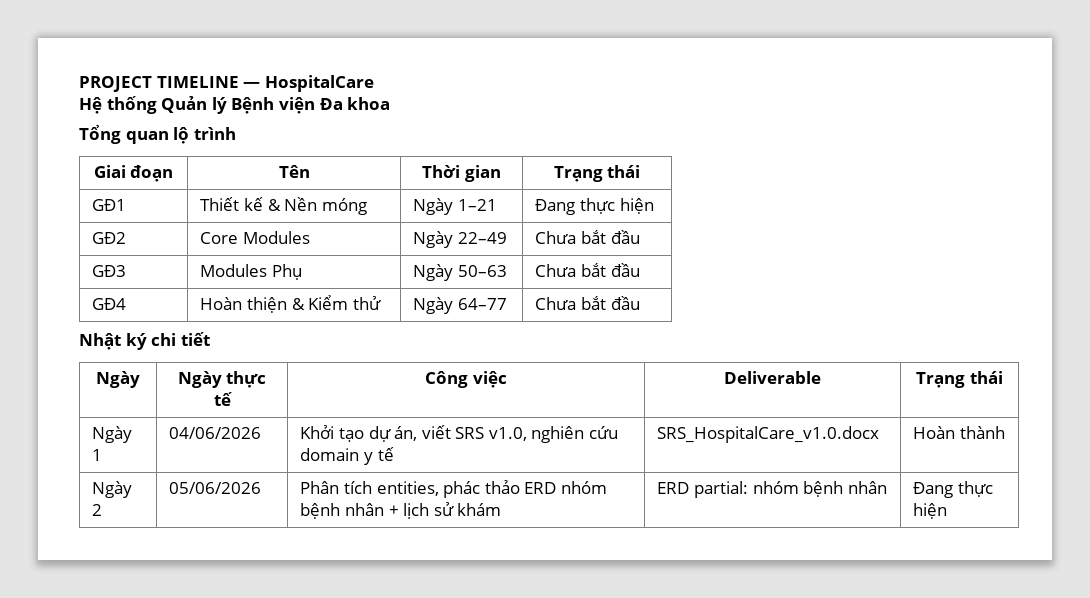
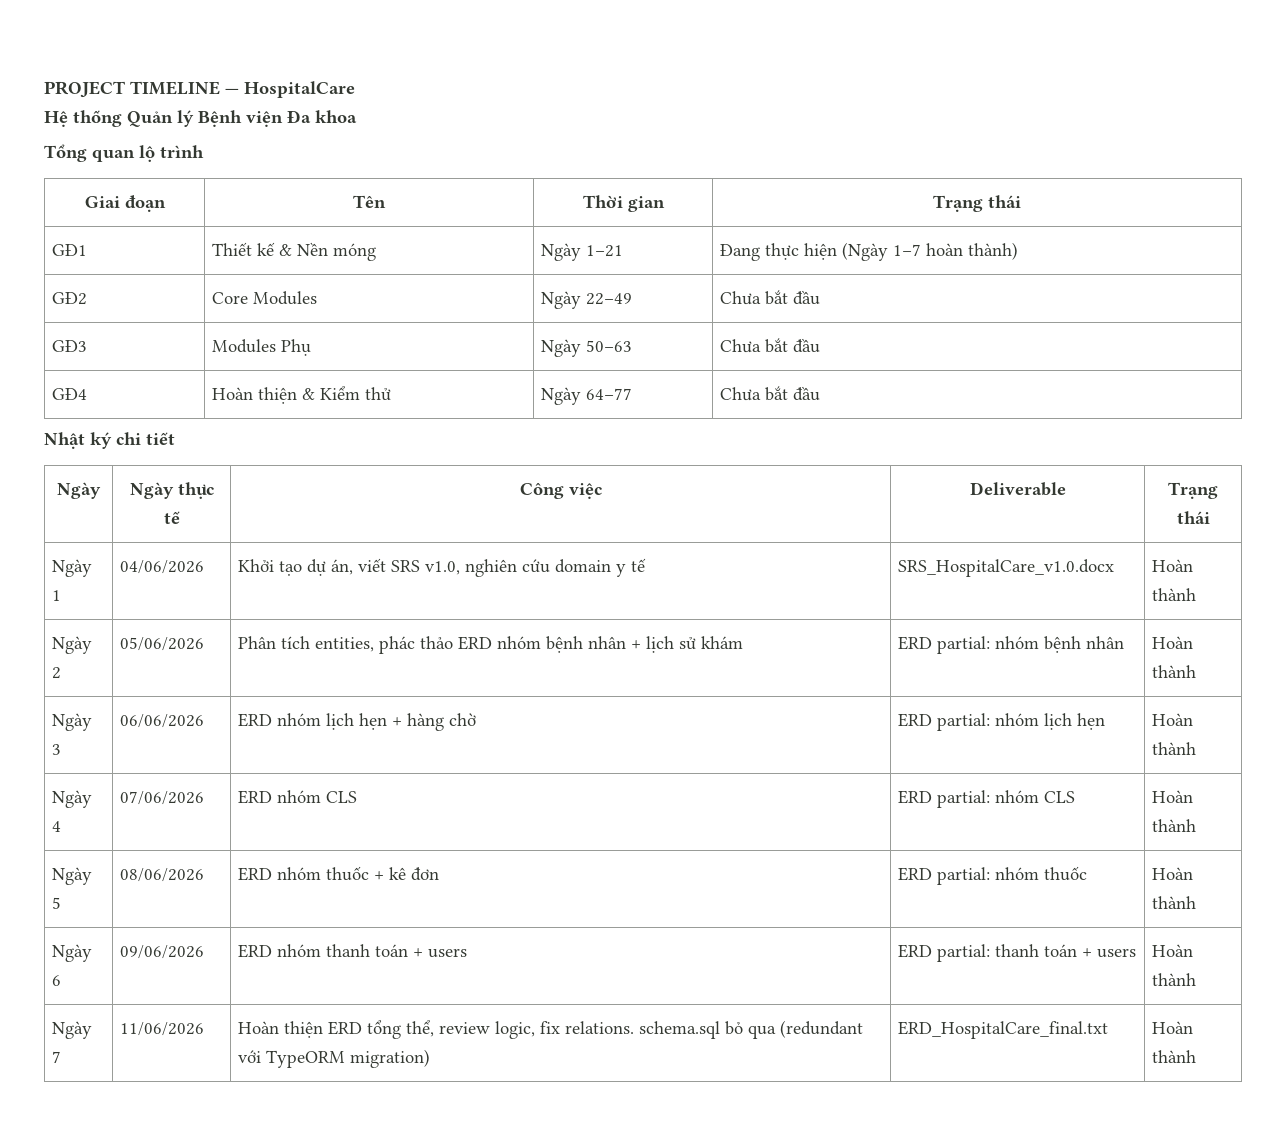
- GĐ1 | Thiết kế & Nền móng | Ngày 1–21 | Đang thực hiện
+ GĐ1 | Thiết kế & Nền móng | Ngày 1–21 | Đang thực hiện (Ngày 1–7 hoàn thành)
- Ngày 2 | 05/06/2026 | Phân tích entities, phác thảo ERD nhóm bệnh nhân + lịch sử khám | ERD partial: nhóm bệnh nhân | Đang thực hiện
+ Ngày 2 | 05/06/2026 | Phân tích entities, phác thảo ERD nhóm bệnh nhân + lịch sử khám | ERD partial: nhóm bệnh nhân | Hoàn thành
+ Ngày 3 | 06/06/2026 | ERD nhóm lịch hẹn + hàng chờ | ERD partial: nhóm lịch hẹn | Hoàn thành
+ Ngày 4 | 07/06/2026 | ERD nhóm CLS | ERD partial: nhóm CLS | Hoàn thành
+ Ngày 5 | 08/06/2026 | ERD nhóm thuốc + kê đơn | ERD partial: nhóm thuốc | Hoàn thành
+ Ngày 6 | 09/06/2026 | ERD nhóm thanh toán + users | ERD partial: thanh toán + users | Hoàn thành
+ Ngày 7 | 11/06/2026 | Hoàn thiện ERD tổng thể, review logic, fix relations. schema.sql bỏ qua (redundant với TypeORM migration) | ERD_HospitalCare_final.txt | Hoàn thành

